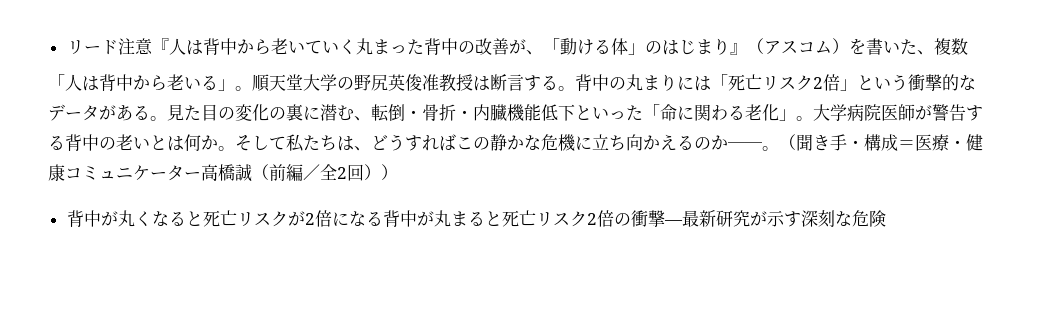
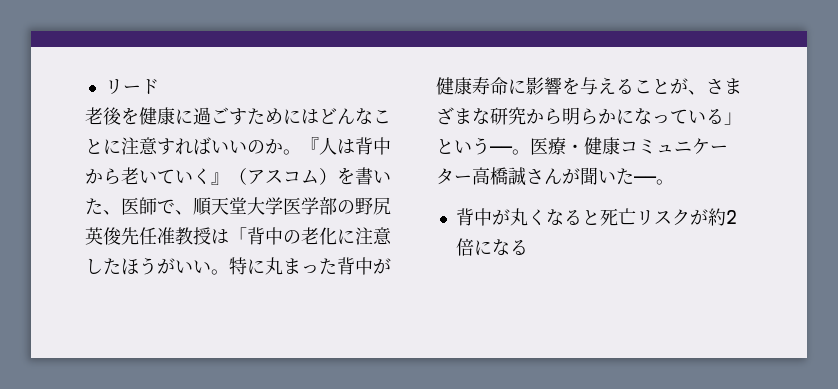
- リード注意『人は背中から老いていく丸まった背中の改善が、「動ける体」のはじまり』（アスコム）を書いた、複数
- 「人は背中から老いる」。順天堂大学の野尻英俊准教授は断言する。背中の丸まりには「死亡リスク2倍」という衝撃的なデータがある。見た目の変化の裏に潜む、転倒・骨折・内臓機能低下といった「命に関わる老化」。大学病院医師が警告する背中の老いとは何か。そして私たちは、どうすればこの静かな危機に立ち向かえるのか──。（聞き手・構成＝医療・健康コミュニケーター高橋誠（前編／全2回））
+ リード
+ 老後を健康に過ごすためにはどんなことに注意すればいいのか。『人は背中から老いていく』（アスコム）を書いた、医師で、順天堂大学医学部の野尻英俊先任准教授は「背中の老化に注意したほうがいい。特に丸まった背中が健康寿命に影響を与えることが、さまざまな研究から明らかになっている」という――。医療・健康コミュニケーター高橋誠さんが聞いた――。
- 背中が丸くなると死亡リスクが2倍になる背中が丸まると死亡リスク2倍の衝撃—最新研究が示す深刻な危険
+ 背中が丸くなると死亡リスクが約2倍になる

